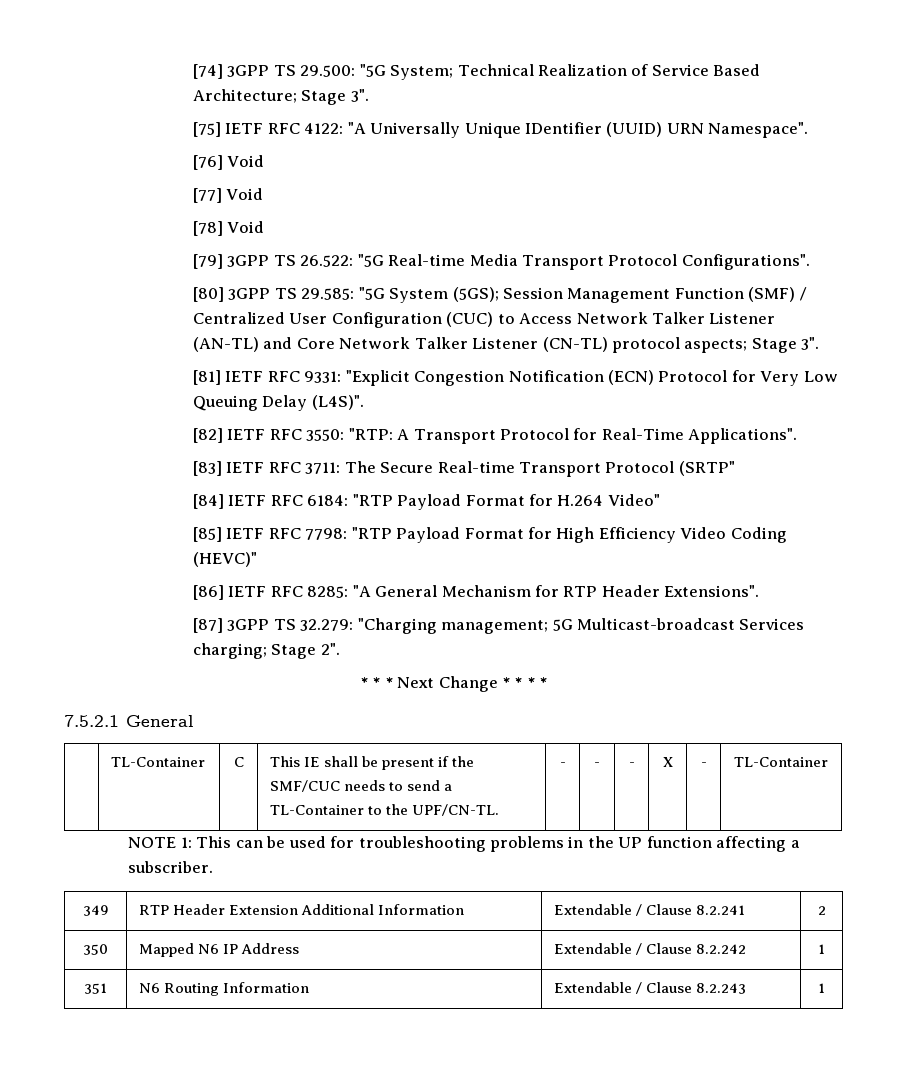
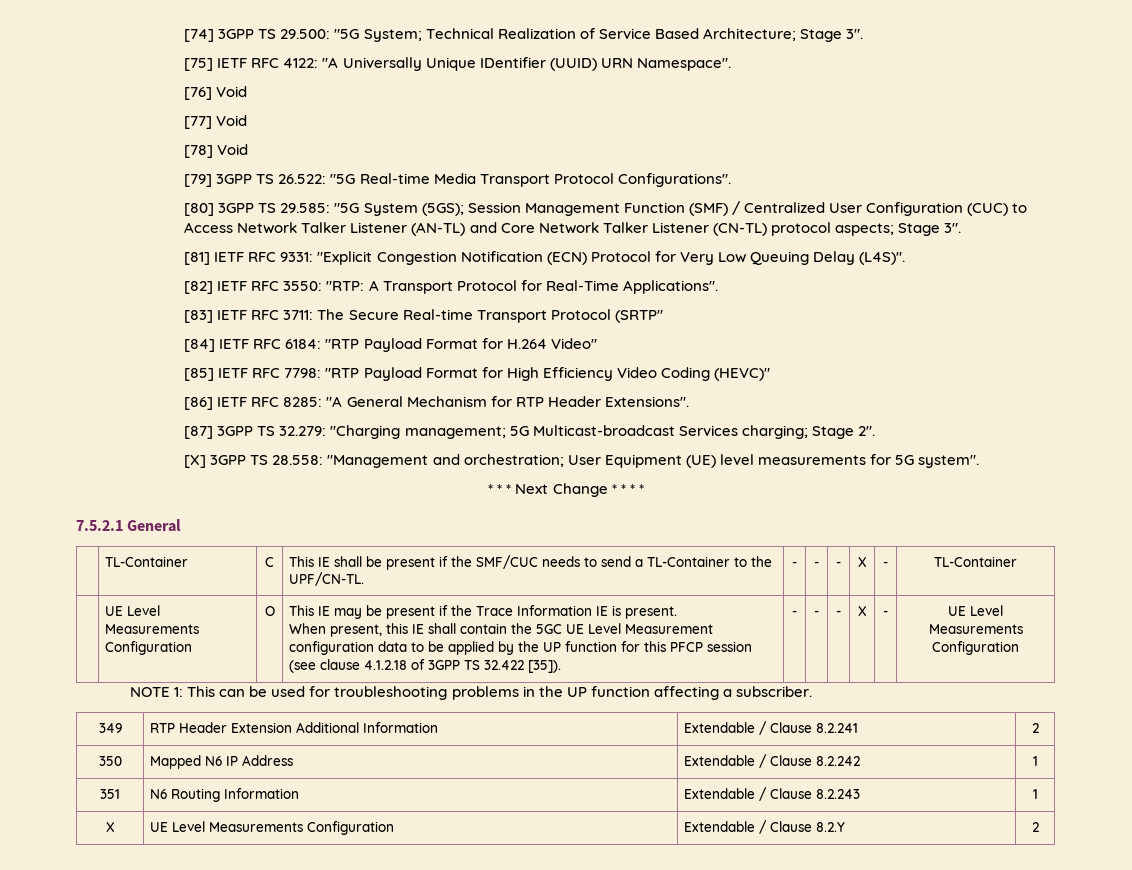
+ [X] 3GPP TS 28.558: "Management and orchestration; User Equipment (UE) level measurements for 5G system".
+ UE Level Measurements Configuration | O | This IE may be present if the Trace Information IE is present.
+ When present, this IE shall contain the 5GC UE Level Measurement configuration data to be applied by the UP function for this PFCP session (see clause 4.1.2.18 of 3GPP TS 32.422 [35]). | - | - | - | X | - | UE Level Measurements Configuration
+ X | UE Level Measurements Configuration | Extendable / Clause 8.2.Y | 2

